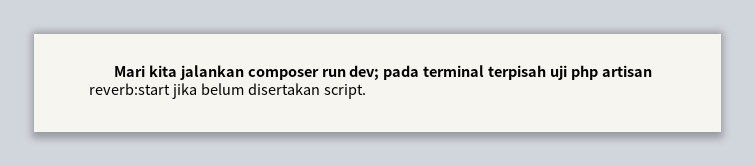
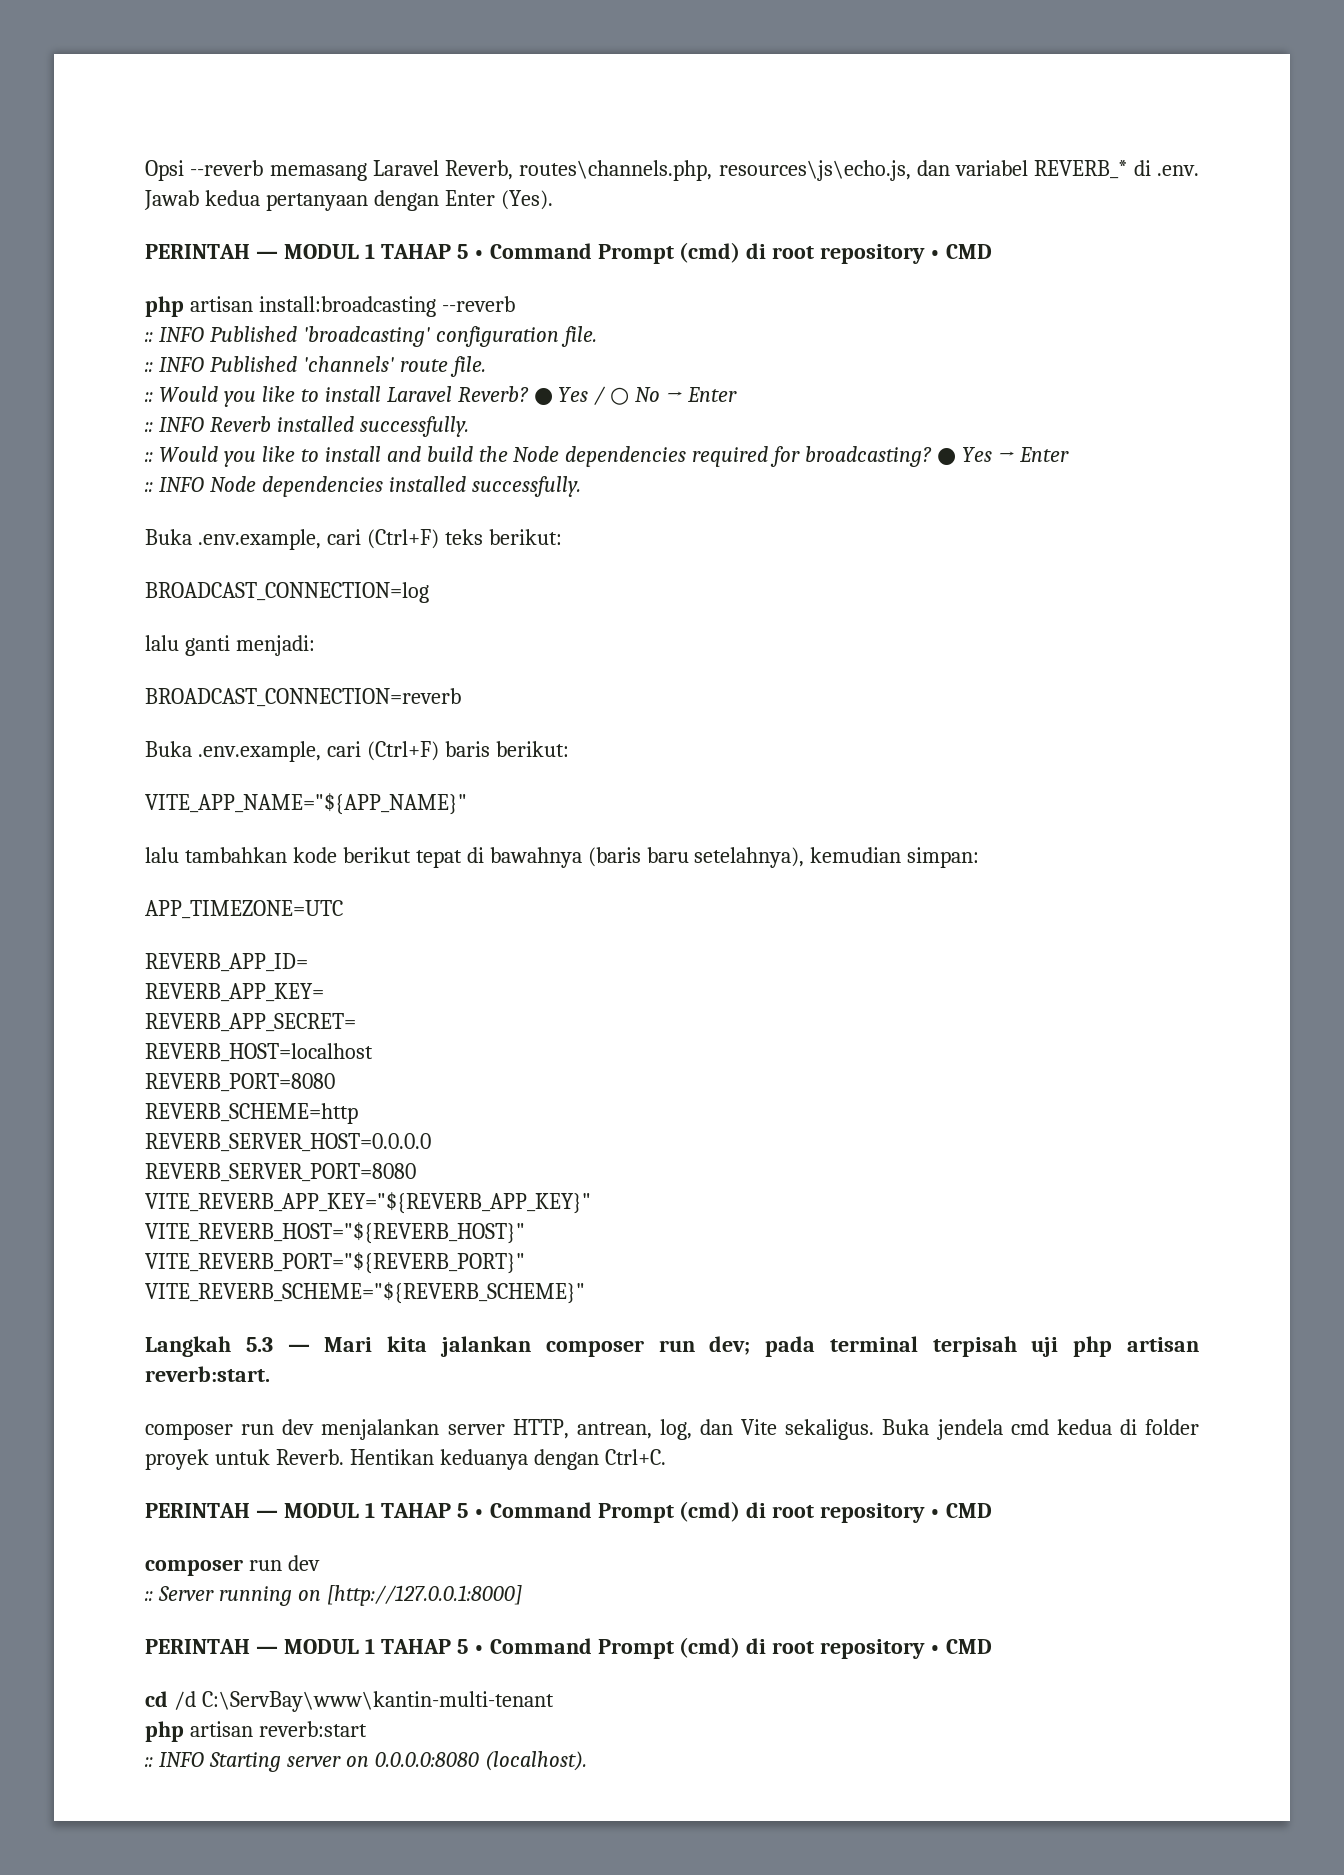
- Mari kita jalankan composer run dev; pada terminal terpisah uji php artisan reverb:start jika belum disertakan script.
+ Opsi --reverb memasang Laravel Reverb, routes\channels.php, resources\js\echo.js, dan variabel REVERB_* di .env. Jawab kedua pertanyaan dengan Enter (Yes).
+ PERINTAH — MODUL 1 TAHAP 5 • Command Prompt (cmd) di root repository • CMD
+ php artisan install:broadcasting --reverb
+ :: INFO Published 'broadcasting' configuration file.
+ :: INFO Published 'channels' route file.
+ :: Would you like to install Laravel Reverb? ● Yes / ○ No → Enter
+ :: INFO Reverb installed successfully.
+ :: Would you like to install and build the Node dependencies required for broadcasting? ● Yes → Enter
+ :: INFO Node dependencies installed successfully.
+ Buka .env.example, cari (Ctrl+F) teks berikut:
+ BROADCAST_CONNECTION=log
+ lalu ganti menjadi:
+ BROADCAST_CONNECTION=reverb
+ Buka .env.example, cari (Ctrl+F) baris berikut:
+ VITE_APP_NAME="${APP_NAME}"
+ lalu tambahkan kode berikut tepat di bawahnya (baris baru setelahnya), kemudian simpan:
+ APP_TIMEZONE=UTC
+ REVERB_APP_ID=
+ REVERB_APP_KEY=
+ REVERB_APP_SECRET=
+ REVERB_HOST=localhost
+ REVERB_PORT=8080
+ REVERB_SCHEME=http
+ REVERB_SERVER_HOST=0.0.0.0
+ REVERB_SERVER_PORT=8080
+ VITE_REVERB_APP_KEY="${REVERB_APP_KEY}"
+ VITE_REVERB_HOST="${REVERB_HOST}"
+ VITE_REVERB_PORT="${REVERB_PORT}"
+ VITE_REVERB_SCHEME="${REVERB_SCHEME}"
+ Langkah 5.3 — Mari kita jalankan composer run dev; pada terminal terpisah uji php artisan reverb:start.
+ composer run dev menjalankan server HTTP, antrean, log, dan Vite sekaligus. Buka jendela cmd kedua di folder proyek untuk Reverb. Hentikan keduanya dengan Ctrl+C.
+ PERINTAH — MODUL 1 TAHAP 5 • Command Prompt (cmd) di root repository • CMD
+ composer run dev
+ :: Server running on [http://127.0.0.1:8000]
+ PERINTAH — MODUL 1 TAHAP 5 • Command Prompt (cmd) di root repository • CMD
+ cd /d C:\ServBay\www\kantin-multi-tenant
+ php artisan reverb:start
+ :: INFO Starting server on 0.0.0.0:8080 (localhost).

